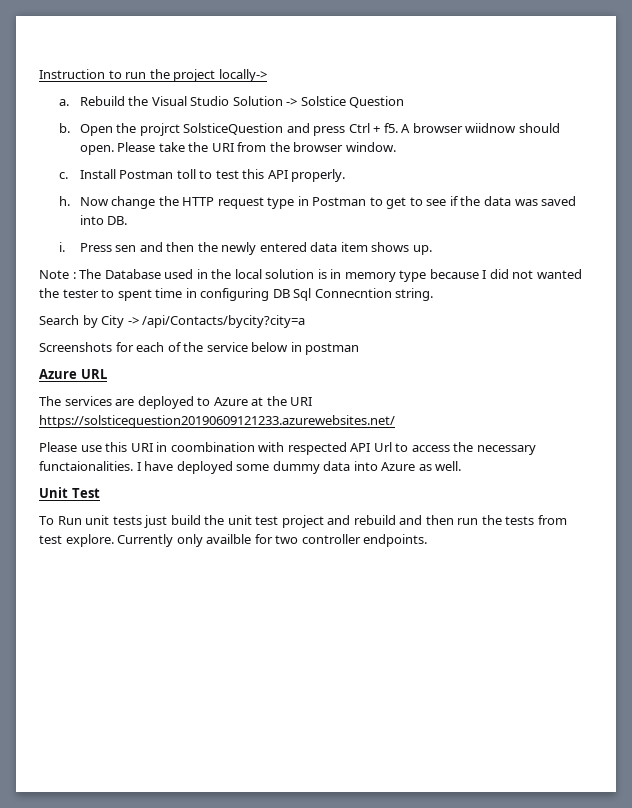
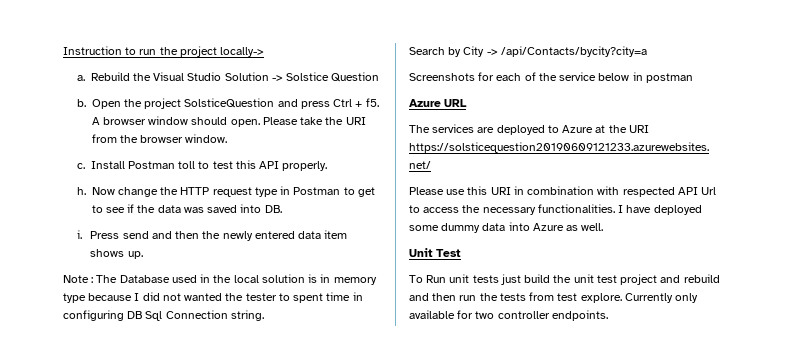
- Open the projrct SolsticeQuestion and press Ctrl + f5.
+ Open the project SolsticeQuestion and press Ctrl + f5.
- A browser wiidnow should open.
+ A browser window should open.
- Press sen and then the newly entered data item shows up.
+ Press send and then the newly entered data item shows up.
- Note : The Database used in the local solution is in memory type because I did not wanted the tester to spent time in configuring DB Sql Connecntion string.
+ Note : The Database used in the local solution is in memory type because I did not wanted the tester to spent time in configuring DB Sql Connection string.
- Please use this URI in coombination with respected API Url to access the necessary functaionalities.
+ Please use this URI in combination with respected API Url to access the necessary functionalities.
- Currently only availble for two controller endpoints.
+ Currently only available for two controller endpoints.

